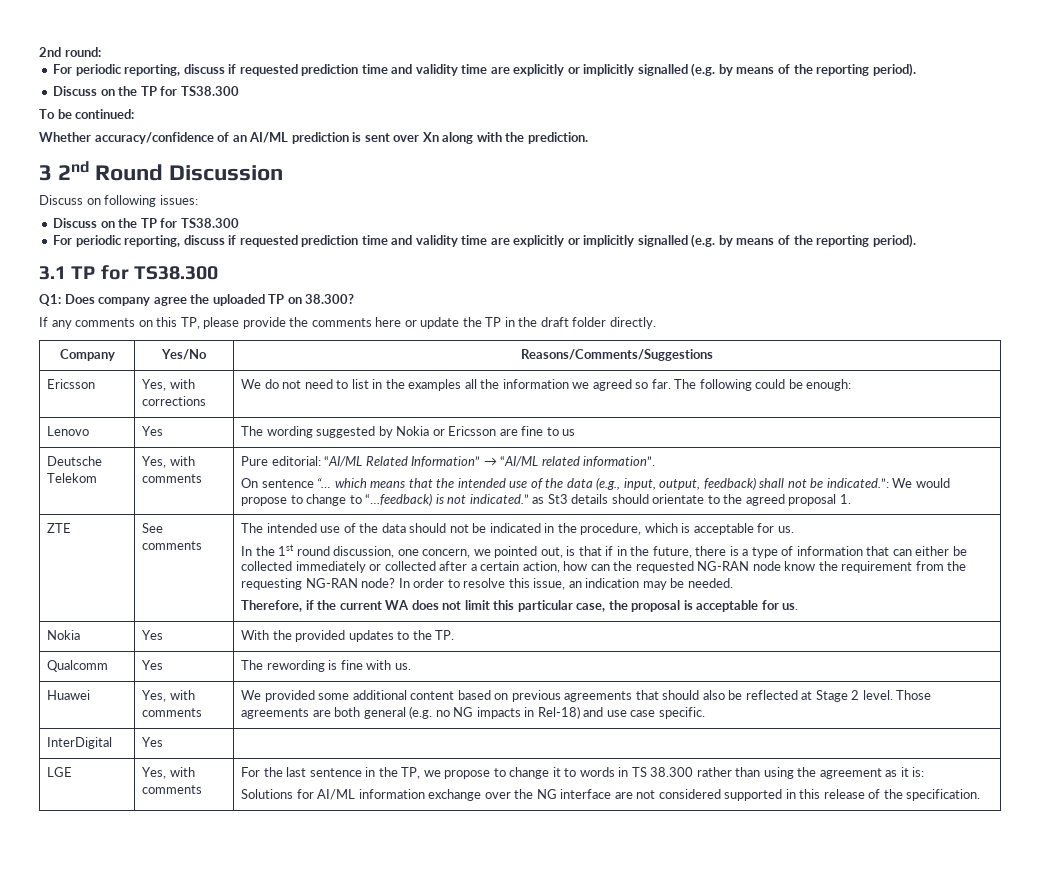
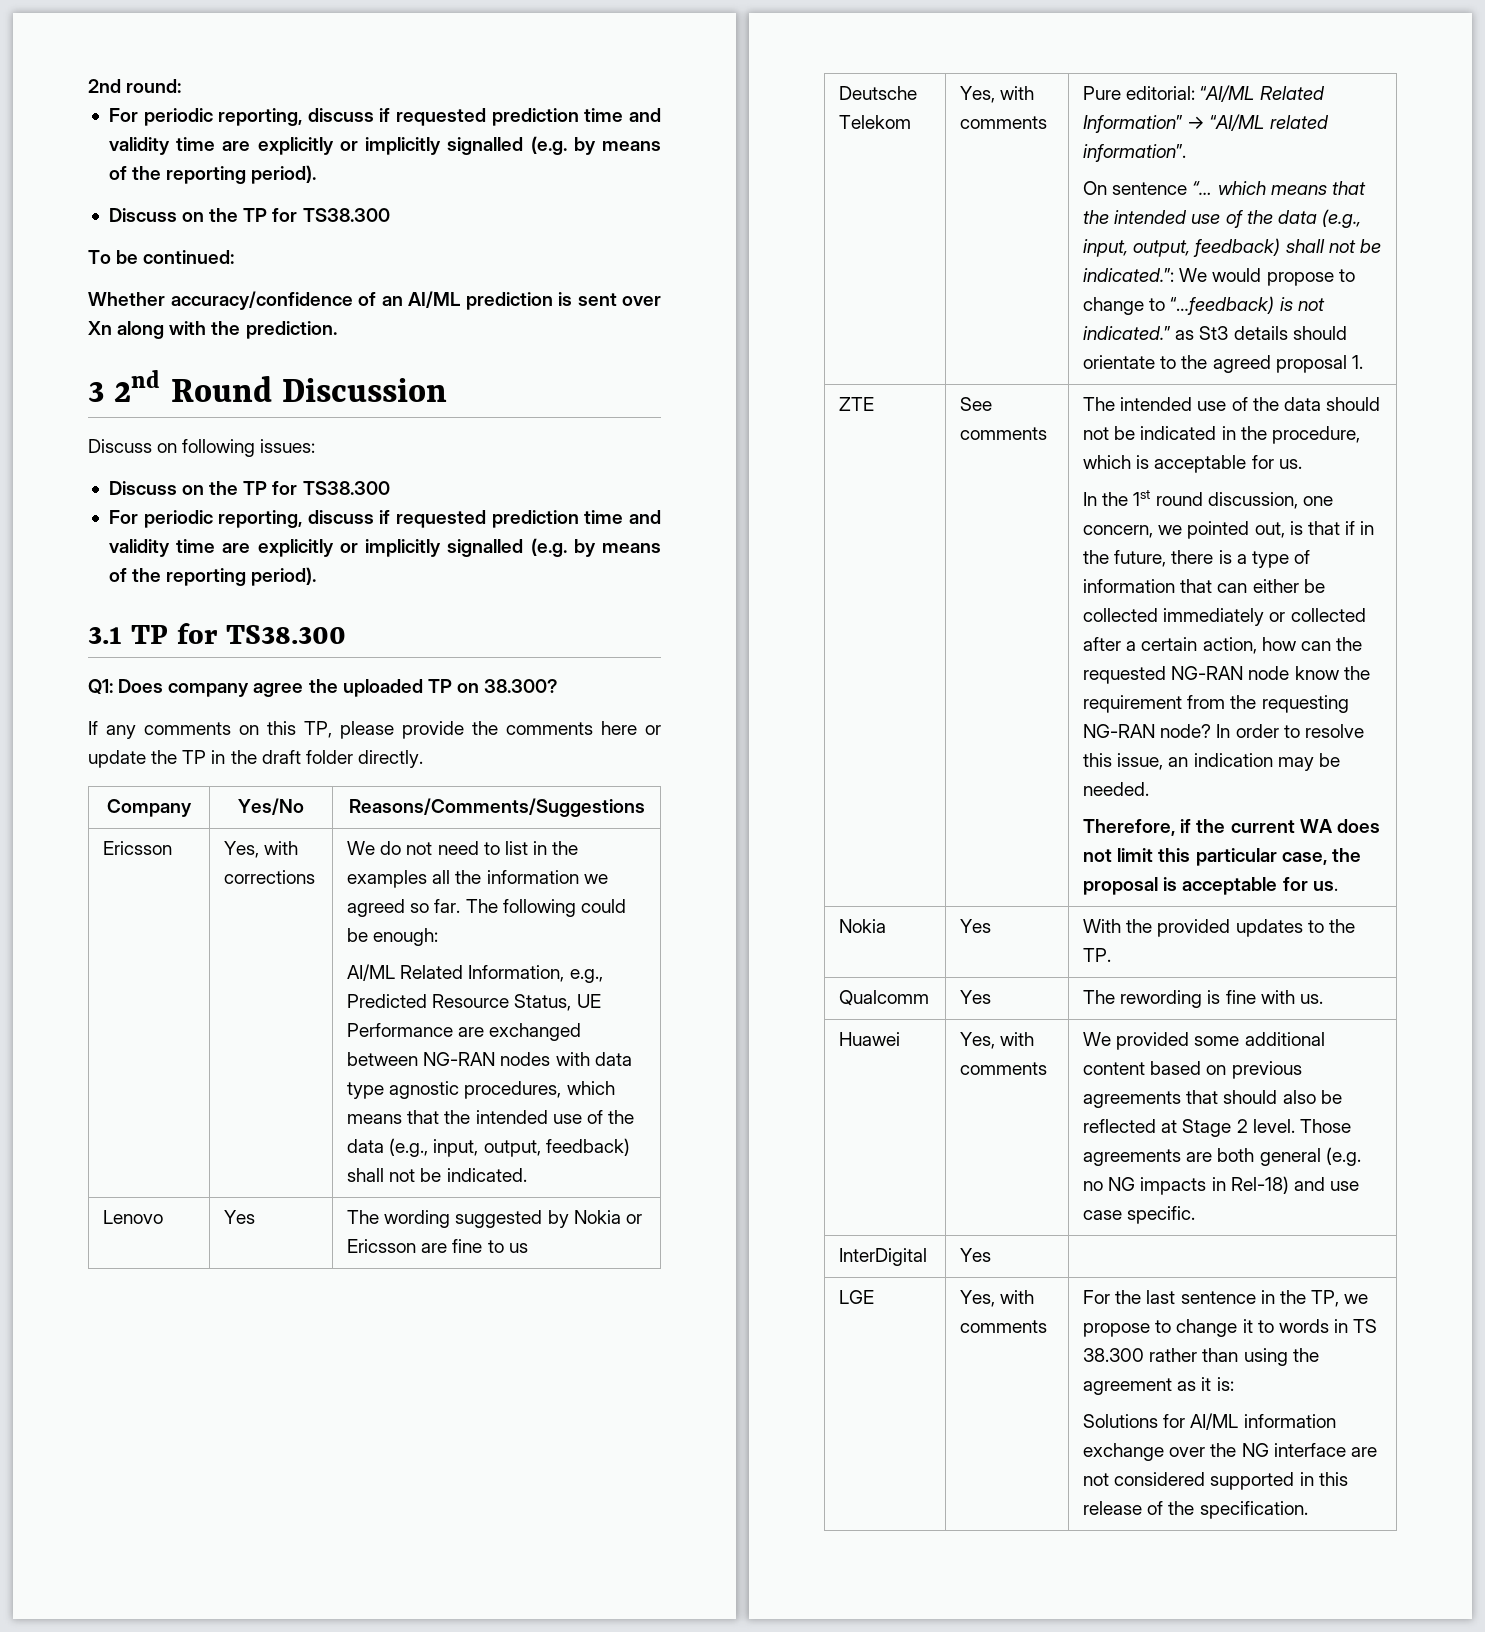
+ AI/ML Related Information, e.g., Predicted Resource Status, UE Performance are exchanged between NG-RAN nodes with data type agnostic procedures, which means that the intended use of the data (e.g., input, output, feedback) shall not be indicated.

